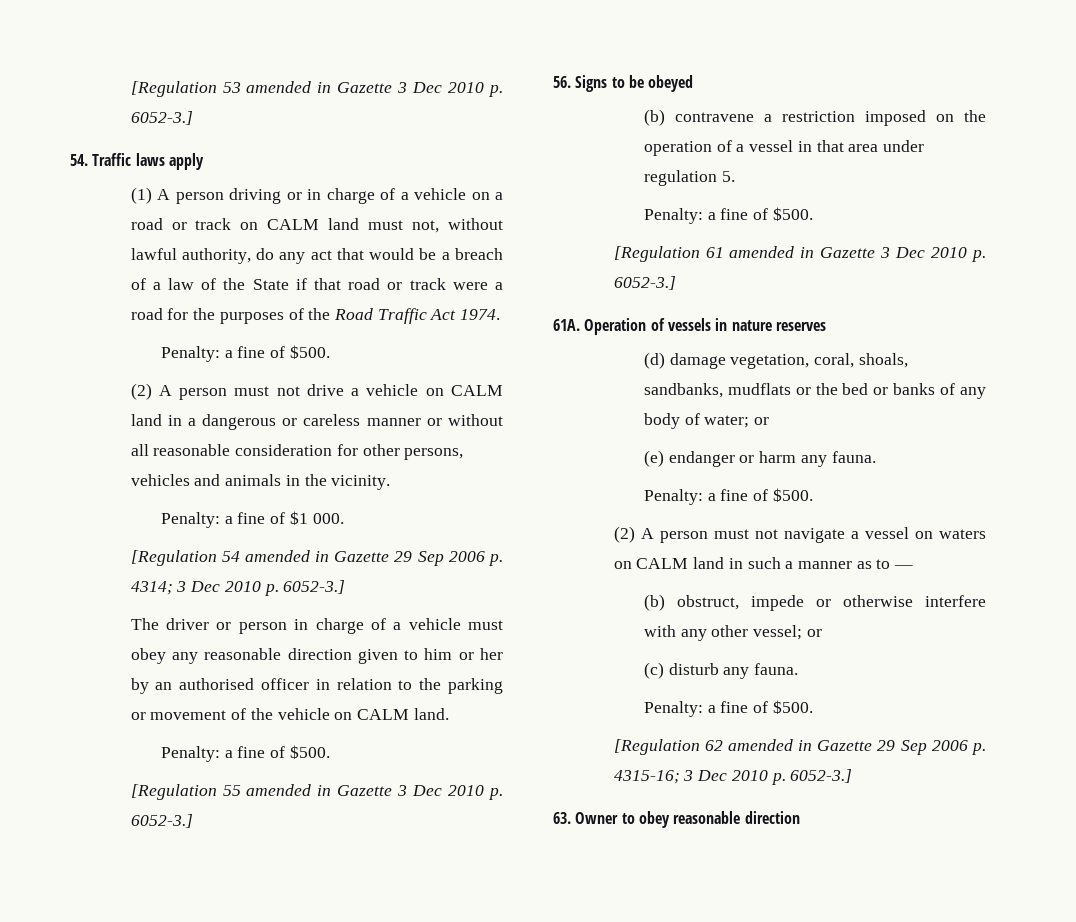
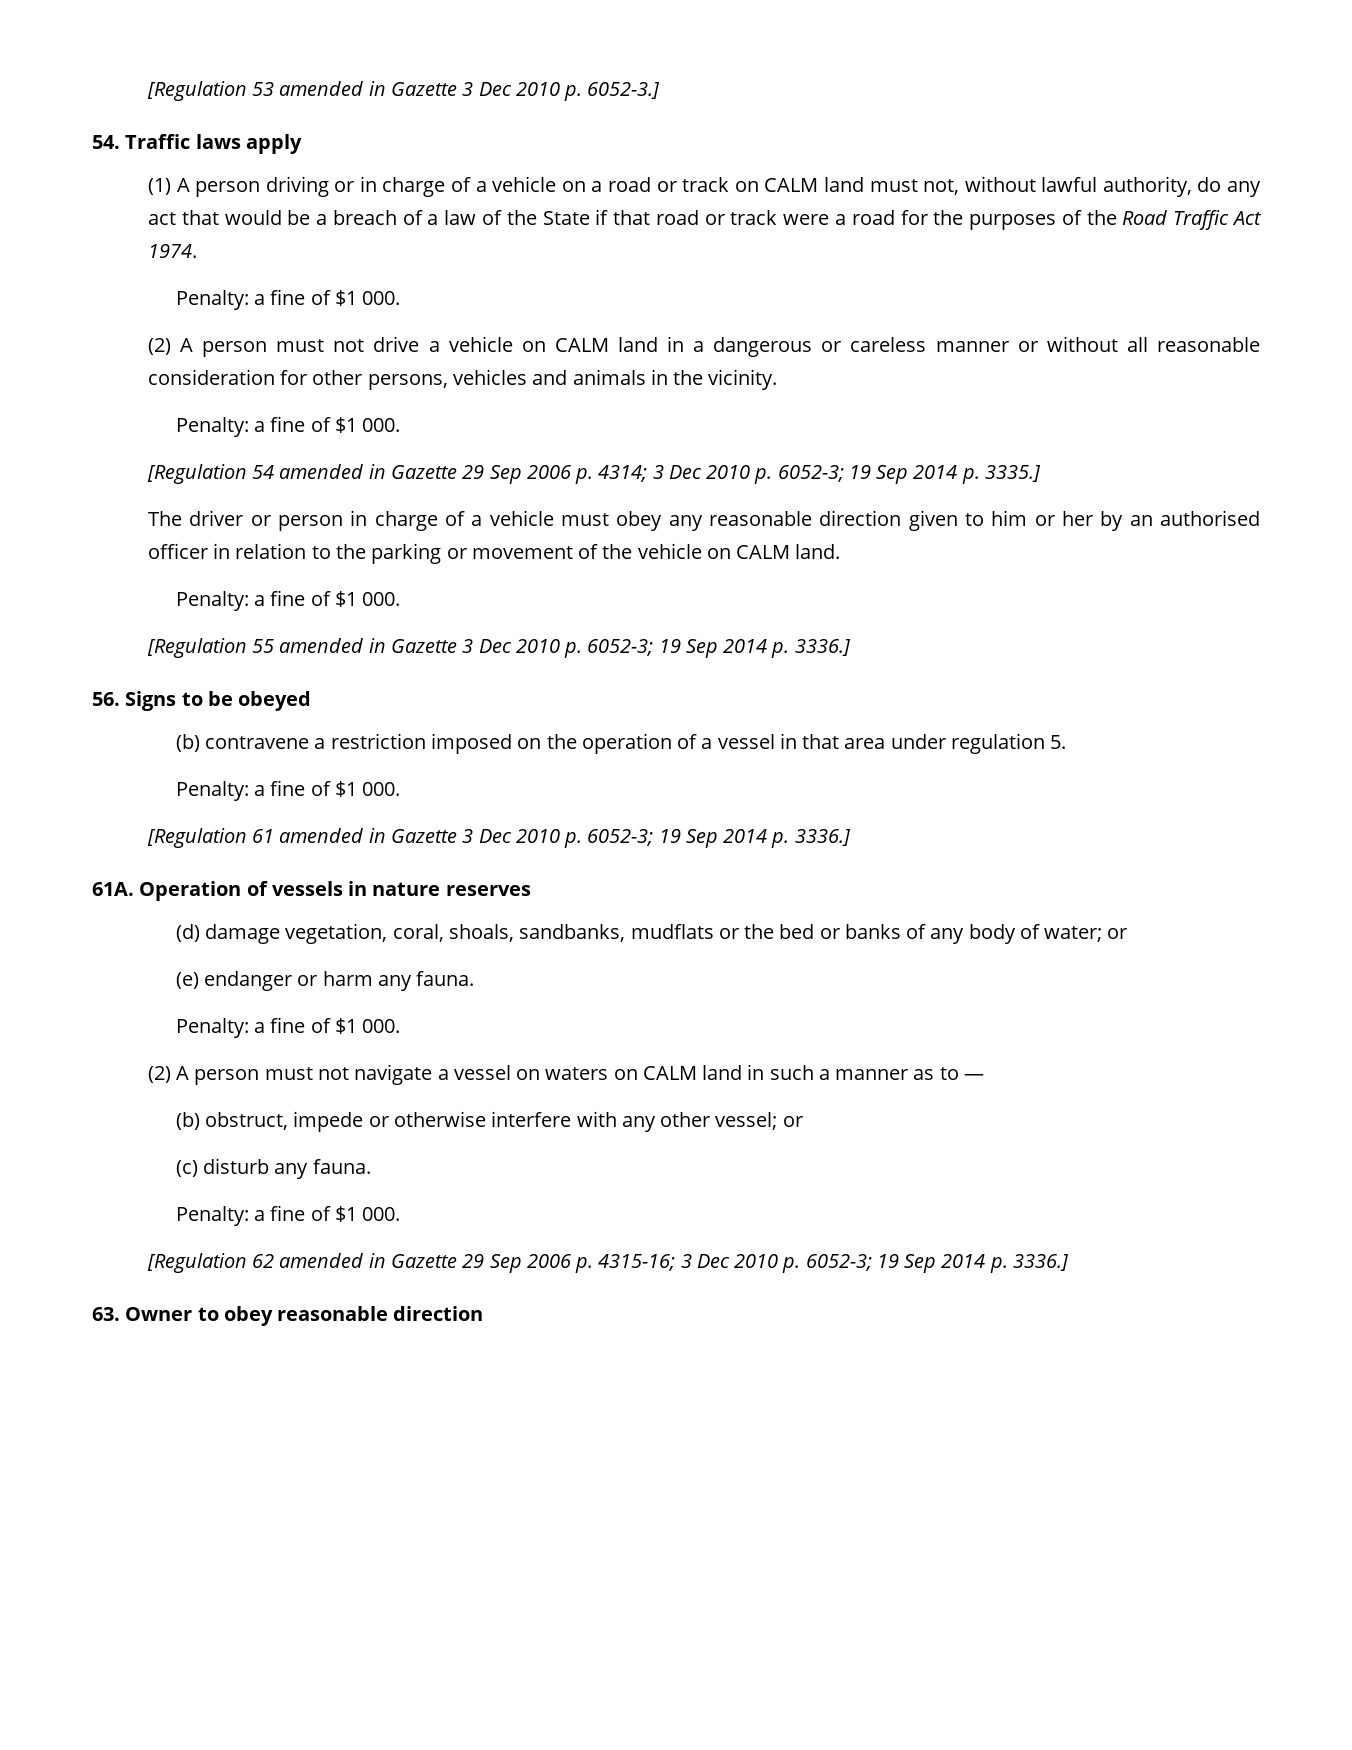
  (1) A person driving or in charge of a vehicle on a road or track on CALM land must not, without lawful authority, do any act that would be a breach of a law of the State if that road or track were a road for the purposes of the Road Traffic Act 1974.
- Penalty: a fine of $500.
+ Penalty: a fine of $1 000.
- [Regulation 54 amended in Gazette 29 Sep 2006 p. 4314; 3 Dec 2010 p. 6052-3.]
+ [Regulation 54 amended in Gazette 29 Sep 2006 p. 4314; 3 Dec 2010 p. 6052-3; 19 Sep 2014 p. 3335.]
  The driver or person in charge of a vehicle must obey any reasonable direction given to him or her by an authorised officer in relation to the parking or movement of the vehicle on CALM land.
- Penalty: a fine of $500.
+ Penalty: a fine of $1 000.
- [Regulation 55 amended in Gazette 3 Dec 2010 p. 6052-3.]
+ [Regulation 55 amended in Gazette 3 Dec 2010 p. 6052-3; 19 Sep 2014 p. 3336.]
  (b) contravene a restriction imposed on the operation of a vessel in that area under regulation 5.
- Penalty: a fine of $500.
+ Penalty: a fine of $1 000.
- [Regulation 61 amended in Gazette 3 Dec 2010 p. 6052-3.]
+ [Regulation 61 amended in Gazette 3 Dec 2010 p. 6052-3; 19 Sep 2014 p. 3336.]
  (e) endanger or harm any fauna.
- Penalty: a fine of $500.
+ Penalty: a fine of $1 000.
  (c) disturb any fauna.
- Penalty: a fine of $500.
+ Penalty: a fine of $1 000.
- [Regulation 62 amended in Gazette 29 Sep 2006 p. 4315-16; 3 Dec 2010 p. 6052-3.]
+ [Regulation 62 amended in Gazette 29 Sep 2006 p. 4315-16; 3 Dec 2010 p. 6052-3; 19 Sep 2014 p. 3336.]

